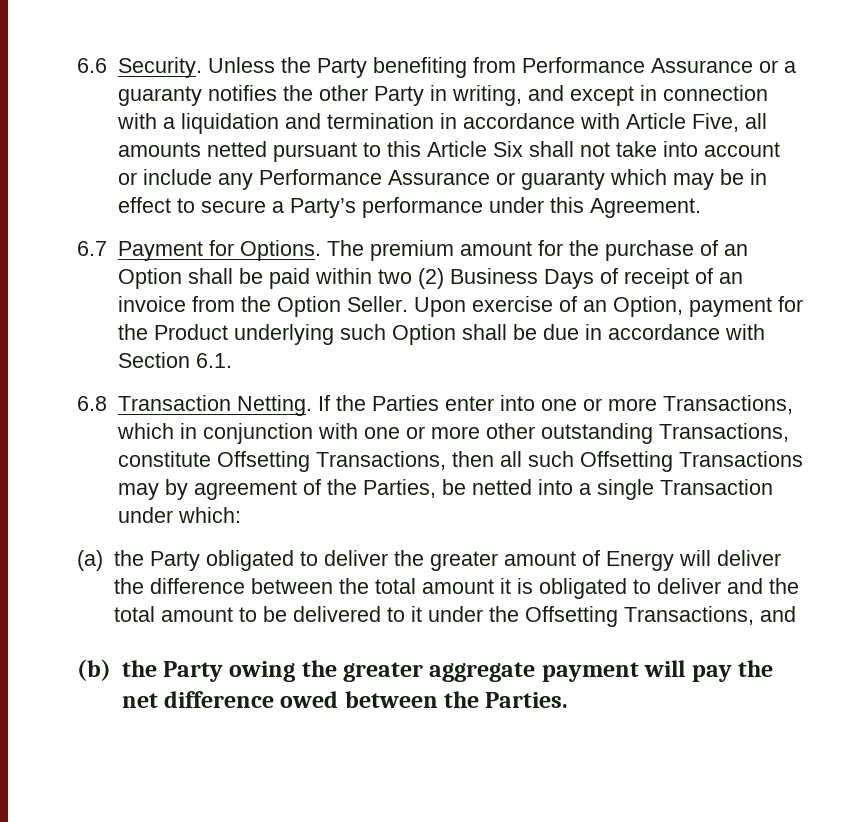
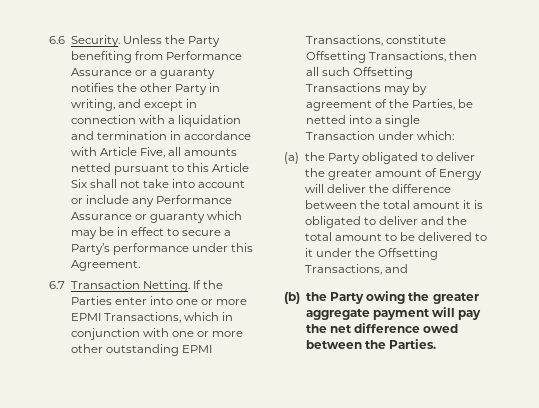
- 6.7 Payment for Options. The premium amount for the purchase of an Option shall be paid within two (2) Business Days of receipt of an invoice from the Option Seller. Upon exercise of an Option, payment for the Product underlying such Option shall be due in accordance with Section 6.1.
- 6.8 Transaction Netting.
+ 6.7 Transaction Netting.
- If the Parties enter into one or more Transactions, which in conjunction with one or more other outstanding Transactions, constitute Offsetting Transactions, then all such Offsetting Transactions may by agreement of the Parties, be netted into a single Transaction under which:
+ If the Parties enter into one or more EPMI Transactions, which in conjunction with one or more other outstanding EPMI Transactions, constitute Offsetting Transactions, then all such Offsetting Transactions may by agreement of the Parties, be netted into a single Transaction under which:

